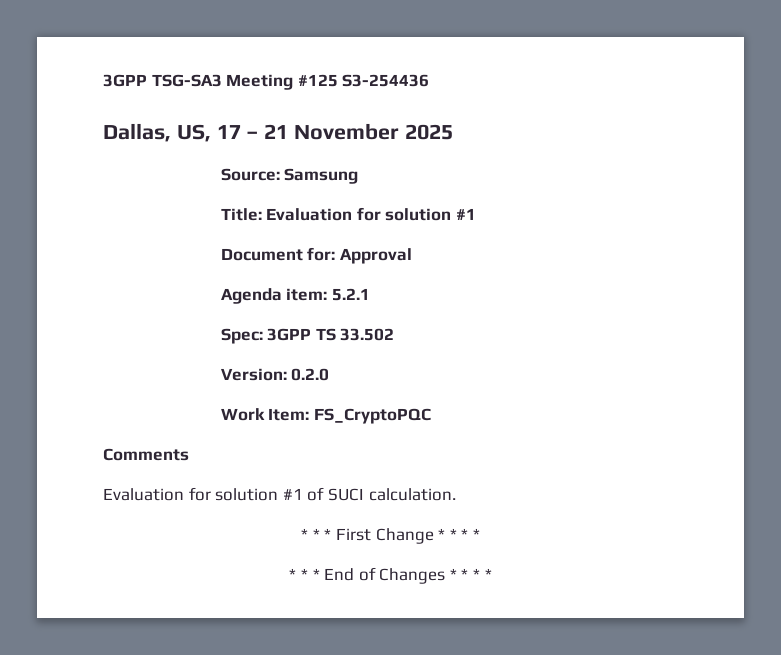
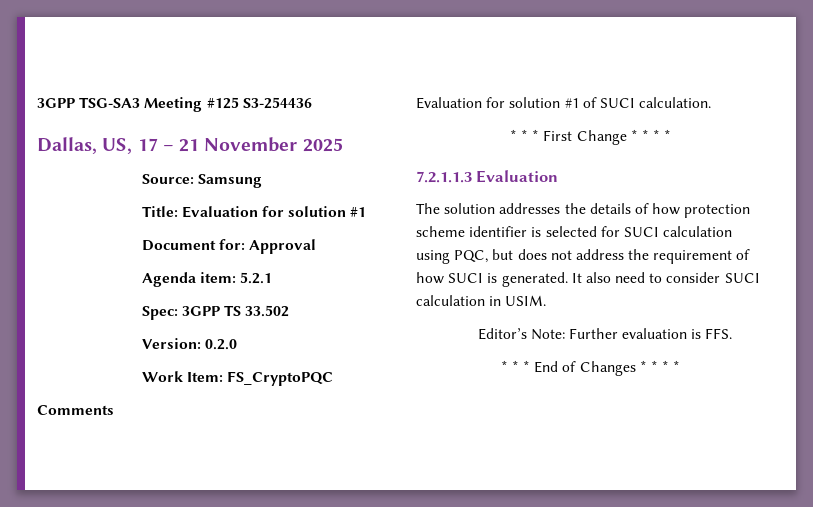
+ 7.2.1.1.3 Evaluation
+ The solution addresses the details of how protection scheme identifier is selected for SUCI calculation using PQC, but does not address the requirement of how SUCI is generated. It also need to consider SUCI calculation in USIM.
+ Editor’s Note: Further evaluation is FFS.

